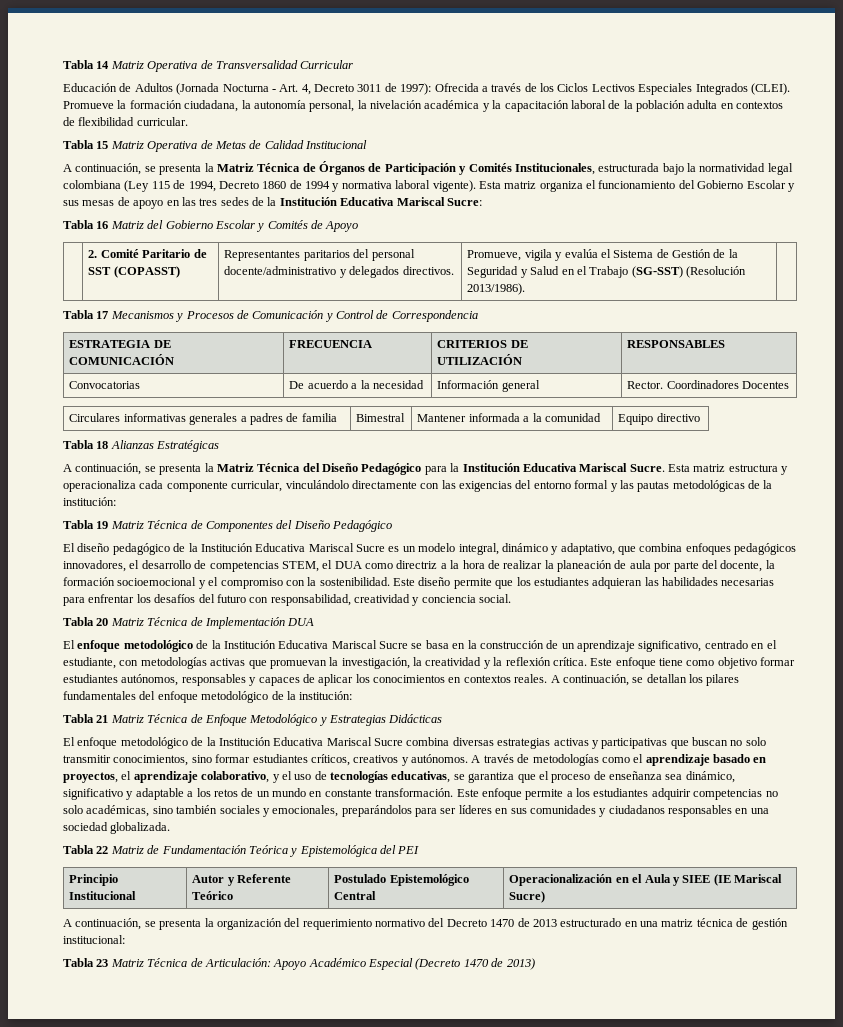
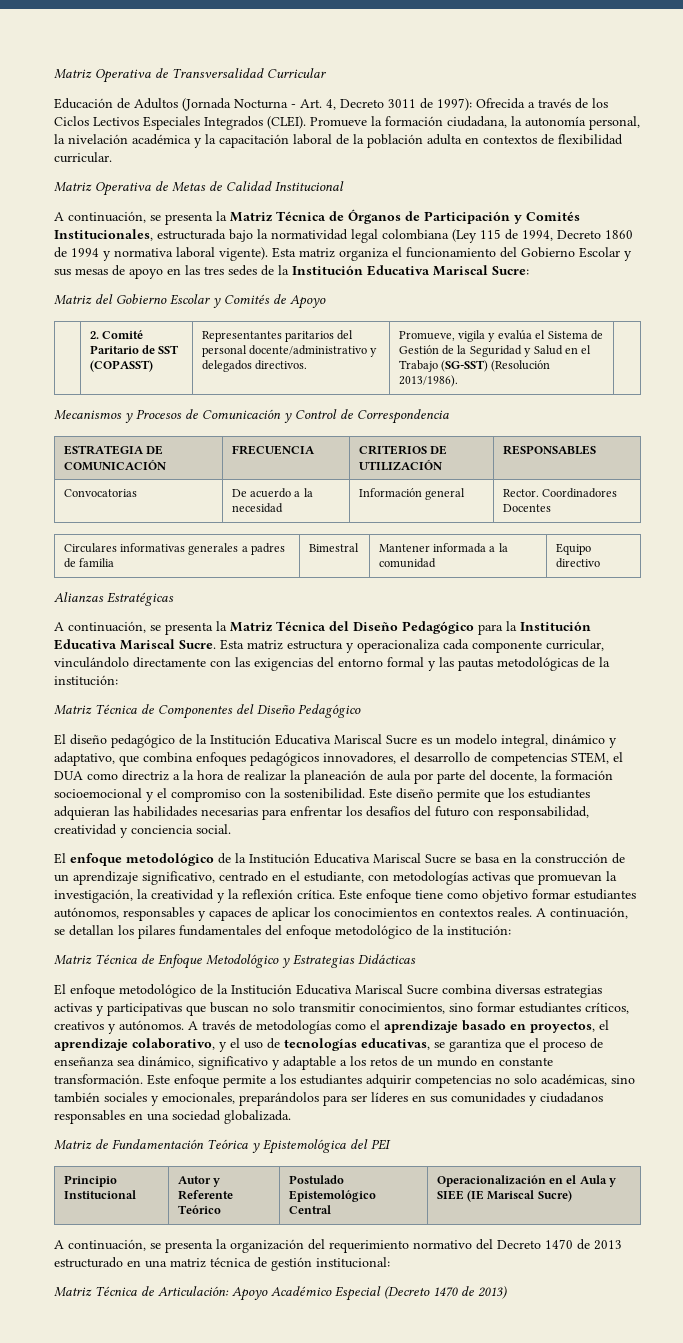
- Tabla 14 Matriz Operativa de Transversalidad Curricular
+ Matriz Operativa de Transversalidad Curricular
- Tabla 15 Matriz Operativa de Metas de Calidad Institucional
+ Matriz Operativa de Metas de Calidad Institucional
- Tabla 16 Matriz del Gobierno Escolar y Comités de Apoyo
+ Matriz del Gobierno Escolar y Comités de Apoyo
- Tabla 17 Mecanismos y Procesos de Comunicación y Control de Correspondencia
+ Mecanismos y Procesos de Comunicación y Control de Correspondencia
- Tabla 18 Alianzas Estratégicas
+ Alianzas Estratégicas
- Tabla 19 Matriz Técnica de Componentes del Diseño Pedagógico
+ Matriz Técnica de Componentes del Diseño Pedagógico
- Tabla 20 Matriz Técnica de Implementación DUA
- Tabla 21 Matriz Técnica de Enfoque Metodológico y Estrategias Didácticas
+ Matriz Técnica de Enfoque Metodológico y Estrategias Didácticas
- Tabla 22 Matriz de Fundamentación Teórica y Epistemológica del PEI
+ Matriz de Fundamentación Teórica y Epistemológica del PEI
- Tabla 23 Matriz Técnica de Articulación: Apoyo Académico Especial (Decreto 1470 de 2013)
+ Matriz Técnica de Articulación: Apoyo Académico Especial (Decreto 1470 de 2013)

